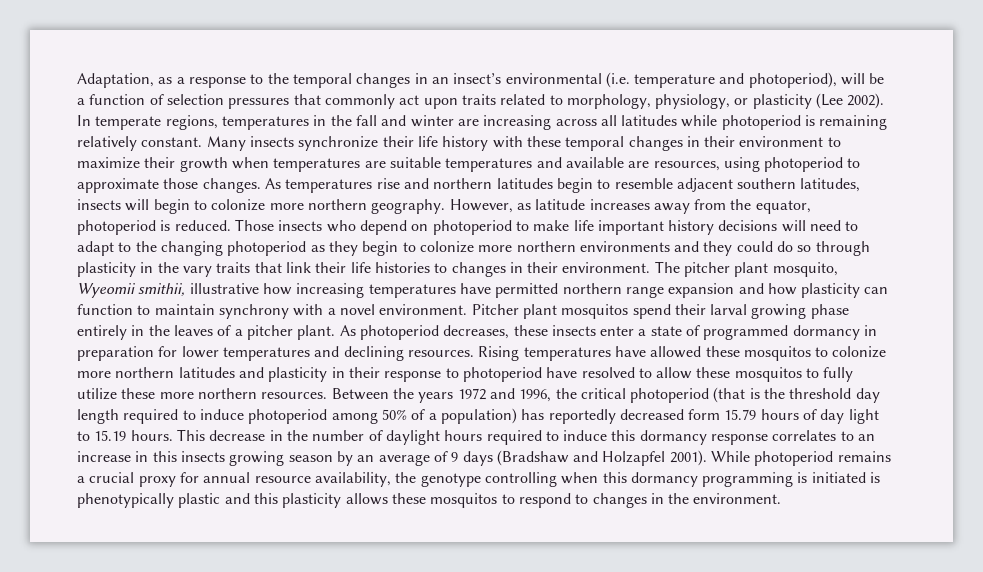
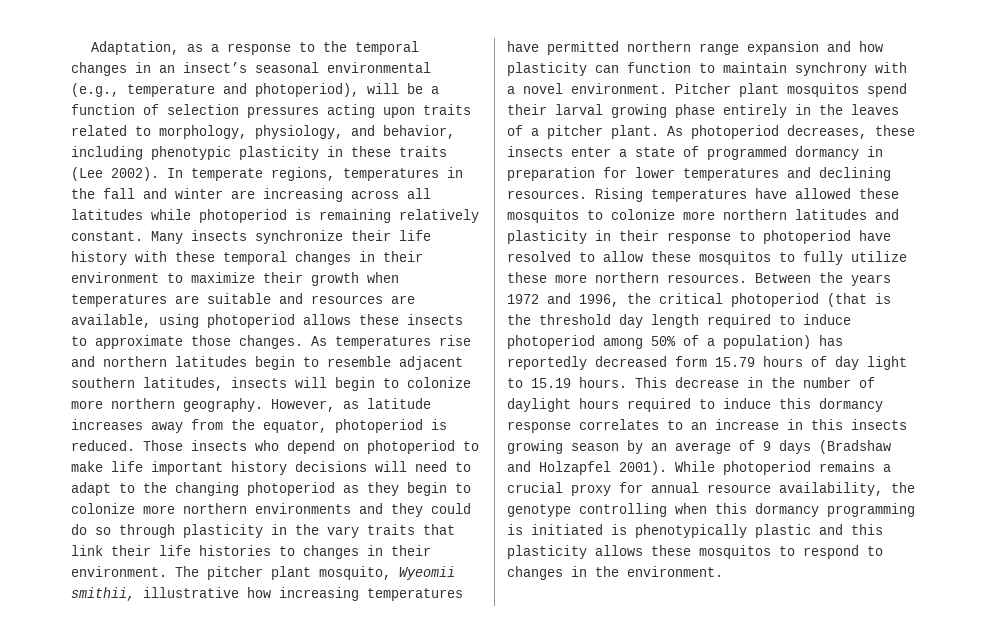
- Adaptation, as a response to the temporal changes in an insect’s environmental (i.e. temperature and photoperiod), will be a function of selection pressures that commonly act upon traits related to morphology, physiology, or plasticity (Lee 2002).
+ Adaptation, as a response to the temporal changes in an insect’s seasonal environmental (e.g., temperature and photoperiod), will be a function of selection pressures acting upon traits related to morphology, physiology, and behavior, including phenotypic plasticity in these traits (Lee 2002).
- Many insects synchronize their life history with these temporal changes in their environment to maximize their growth when temperatures are suitable temperatures and available are resources, using photoperiod to approximate those changes.
+ Many insects synchronize their life history with these temporal changes in their environment to maximize their growth when temperatures are suitable and resources are available, using photoperiod allows these insects to approximate those changes.

